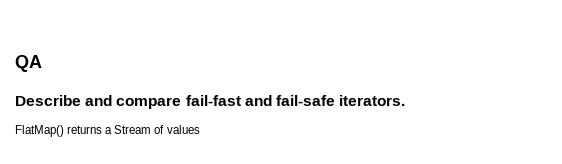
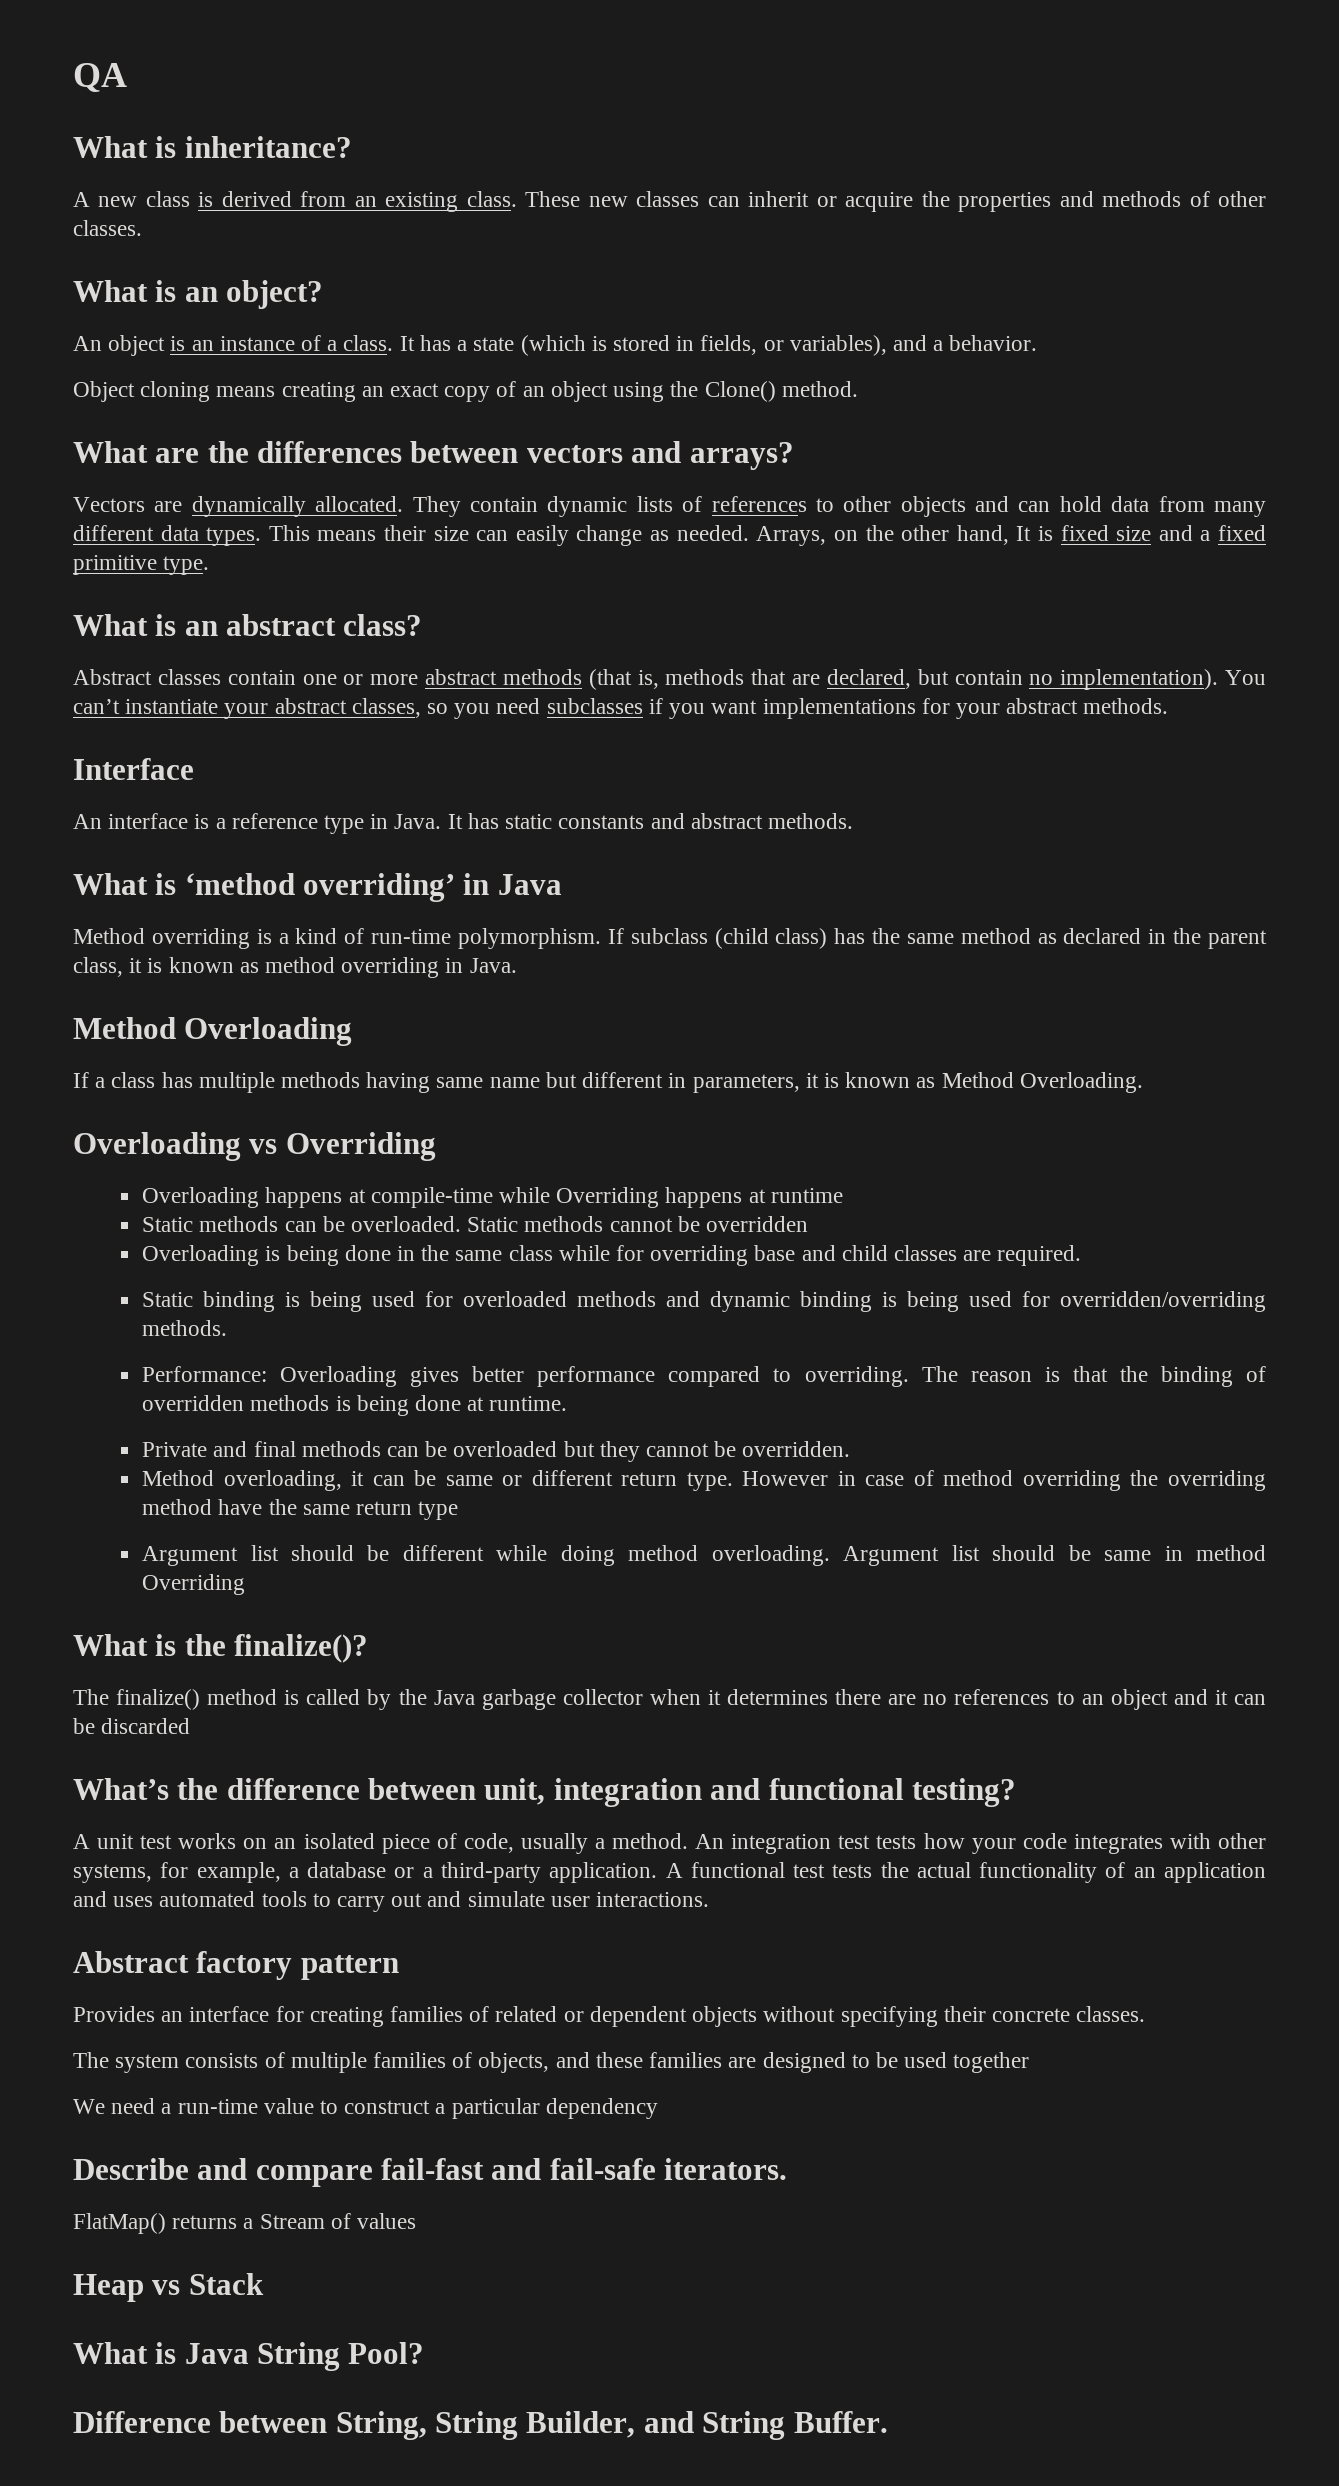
+ What is inheritance?
+ A new class is derived from an existing class. These new classes can inherit or acquire the properties and methods of other classes.
+ What is an object?
+ An object is an instance of a class. It has a state (which is stored in fields, or variables), and a behavior.
+ Object cloning means creating an exact copy of an object using the Clone() method.
+ What are the differences between vectors and arrays?
+ Vectors are dynamically allocated. They contain dynamic lists of references to other objects and can hold data from many different data types. This means their size can easily change as needed. Arrays, on the other hand, It is fixed size and a fixed primitive type.
+ What is an abstract class?
+ Abstract classes contain one or more abstract methods (that is, methods that are declared, but contain no implementation). You can’t instantiate your abstract classes, so you need subclasses if you want implementations for your abstract methods.
+ Interface
+ An interface is a reference type in Java. It has static constants and abstract methods.
+ What is ‘method overriding’ in Java
+ Method overriding is a kind of run-time polymorphism. If subclass (child class) has the same method as declared in the parent class, it is known as method overriding in Java.
+ Method Overloading
+ If a class has multiple methods having same name but different in parameters, it is known as Method Overloading.
+ Overloading vs Overriding
+ Overloading happens at compile-time while Overriding happens at runtime
+ Static methods can be overloaded. Static methods cannot be overridden
+ Overloading is being done in the same class while for overriding base and child classes are required.
+ Static binding is being used for overloaded methods and dynamic binding is being used for overridden/overriding methods.
+ Performance: Overloading gives better performance compared to overriding. The reason is that the binding of overridden methods is being done at runtime.
+ Private and final methods can be overloaded but they cannot be overridden.
+ Method overloading, it can be same or different return type. However in case of method overriding the overriding method have the same return type
+ Argument list should be different while doing method overloading. Argument list should be same in method Overriding
+ What is the finalize()?
+ The finalize() method is called by the Java garbage collector when it determines there are no references to an object and it can be discarded
+ What’s the difference between unit, integration and functional testing?
+ A unit test works on an isolated piece of code, usually a method. An integration test tests how your code integrates with other systems, for example, a database or a third-party application. A functional test tests the actual functionality of an application and uses automated tools to carry out and simulate user interactions.
+ Abstract factory pattern
+ Provides an interface for creating families of related or dependent objects without specifying their concrete classes.
+ The system consists of multiple families of objects, and these families are designed to be used together
+ We need a run-time value to construct a particular dependency
+ Heap vs Stack
+ What is Java String Pool?
+ Difference between String, String Builder, and String Buffer.

